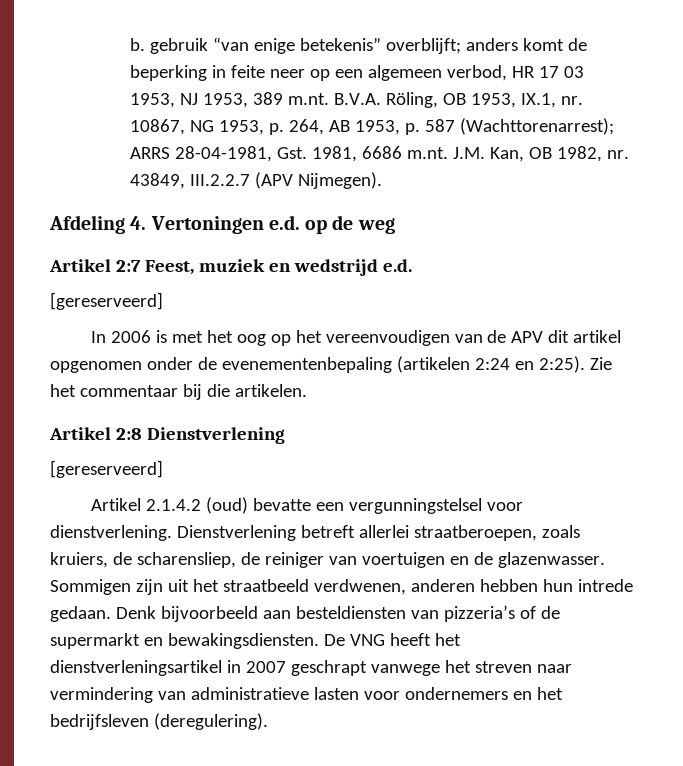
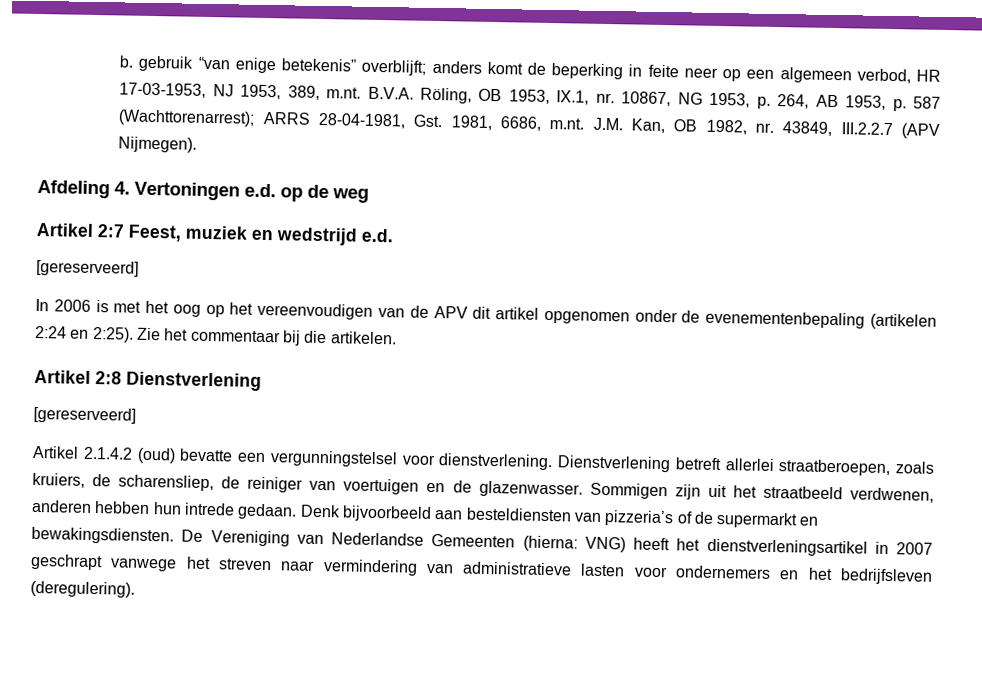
- b. gebruik “van enige betekenis” overblijft; anders komt de beperking in feite neer op een algemeen verbod, HR 17 03 1953, NJ 1953, 389 m.nt. B.V.A. Röling, OB 1953, IX.1, nr. 10867, NG 1953, p. 264, AB 1953, p. 587 (Wachttorenarrest); ARRS 28-04-1981, Gst. 1981, 6686 m.nt. J.M. Kan, OB 1982, nr. 43849, III.2.2.7 (APV Nijmegen).
+ b. gebruik “van enige betekenis” overblijft; anders komt de beperking in feite neer op een algemeen verbod, HR 17-03-1953, NJ 1953, 389, m.nt. B.V.A. Röling, OB 1953, IX.1, nr. 10867, NG 1953, p. 264, AB 1953, p. 587 (Wachttorenarrest); ARRS 28-04-1981, Gst. 1981, 6686, m.nt. J.M. Kan, OB 1982, nr. 43849, III.2.2.7 (APV Nijmegen).
- De VNG heeft het dienstverleningsartikel in 2007 geschrapt vanwege het streven naar vermindering van administratieve lasten voor ondernemers en het bedrijfsleven (deregulering).
+ De Vereniging van Nederlandse Gemeenten (hierna: VNG) heeft het dienstverleningsartikel in 2007 geschrapt vanwege het streven naar vermindering van administratieve lasten voor ondernemers en het bedrijfsleven (deregulering).

